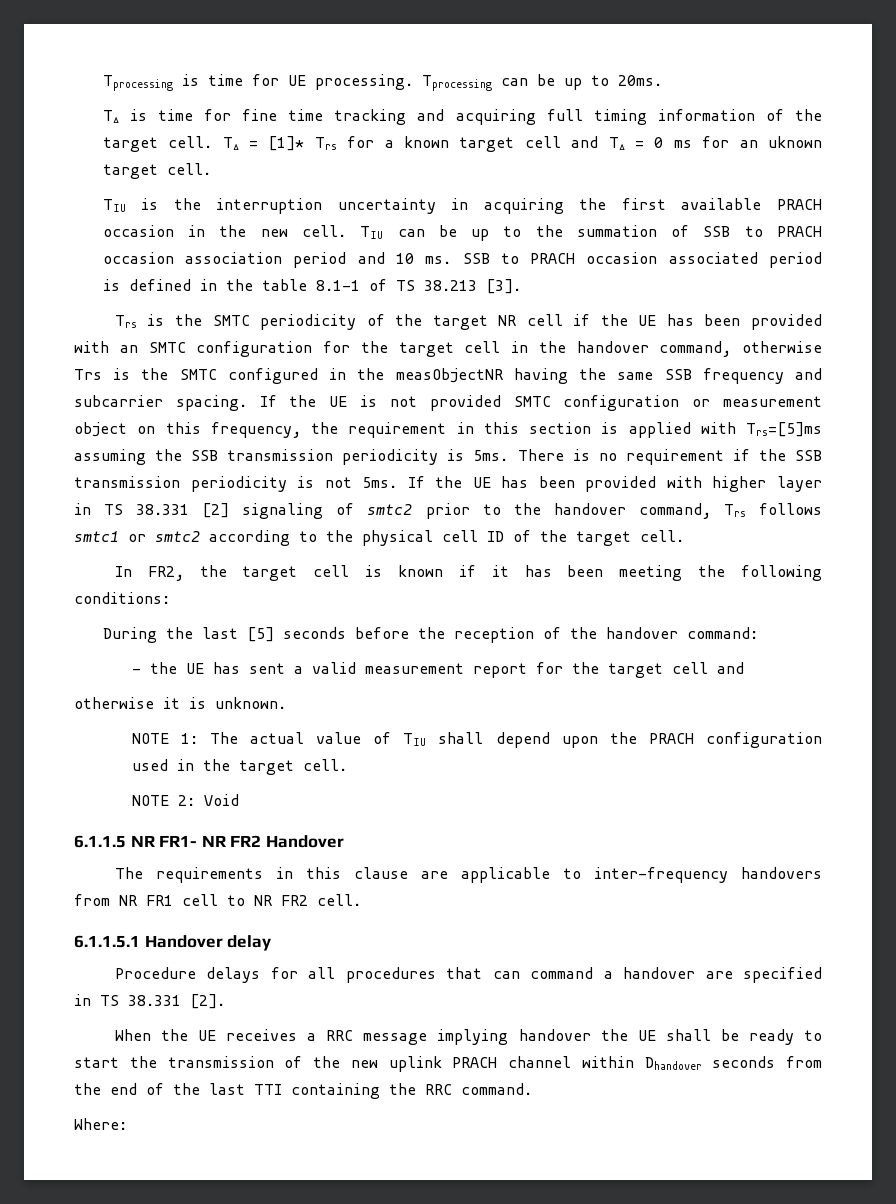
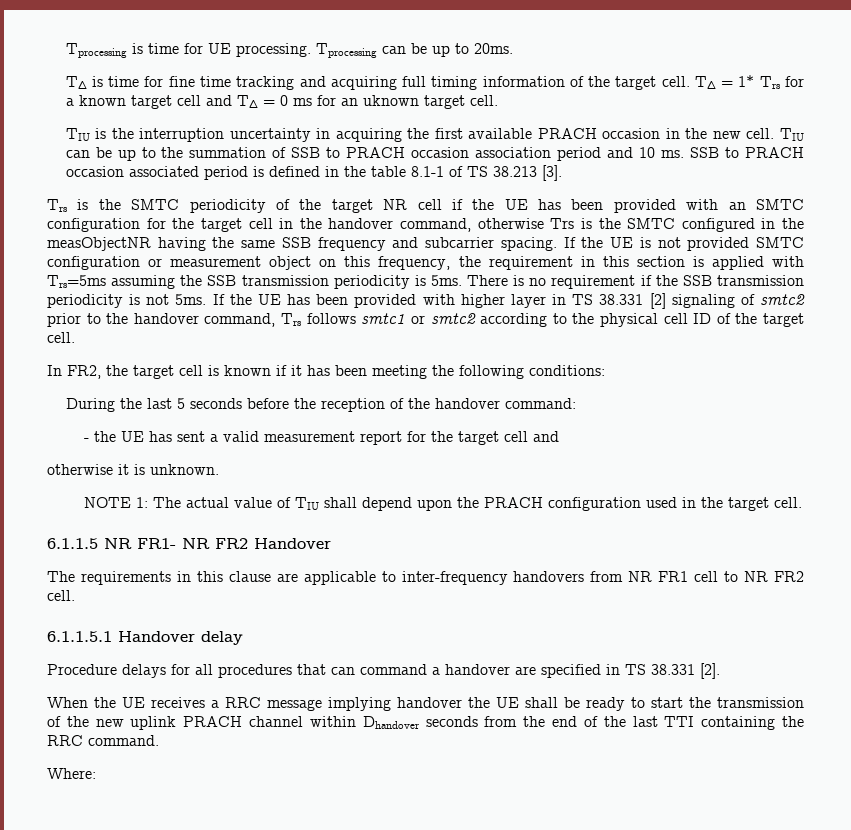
- T∆ = [1]* Trs for a known target cell and T∆ = 0 ms for an uknown target cell.
+ T∆ = 1* Trs for a known target cell and T∆ = 0 ms for an uknown target cell.
- If the UE is not provided SMTC configuration or measurement object on this frequency, the requirement in this section is applied with Trs=[5]ms assuming the SSB transmission periodicity is 5ms.
+ If the UE is not provided SMTC configuration or measurement object on this frequency, the requirement in this section is applied with Trs=5ms assuming the SSB transmission periodicity is 5ms.
- During the last [5] seconds before the reception of the handover command:
+ During the last 5 seconds before the reception of the handover command:
- NOTE 2: Void

